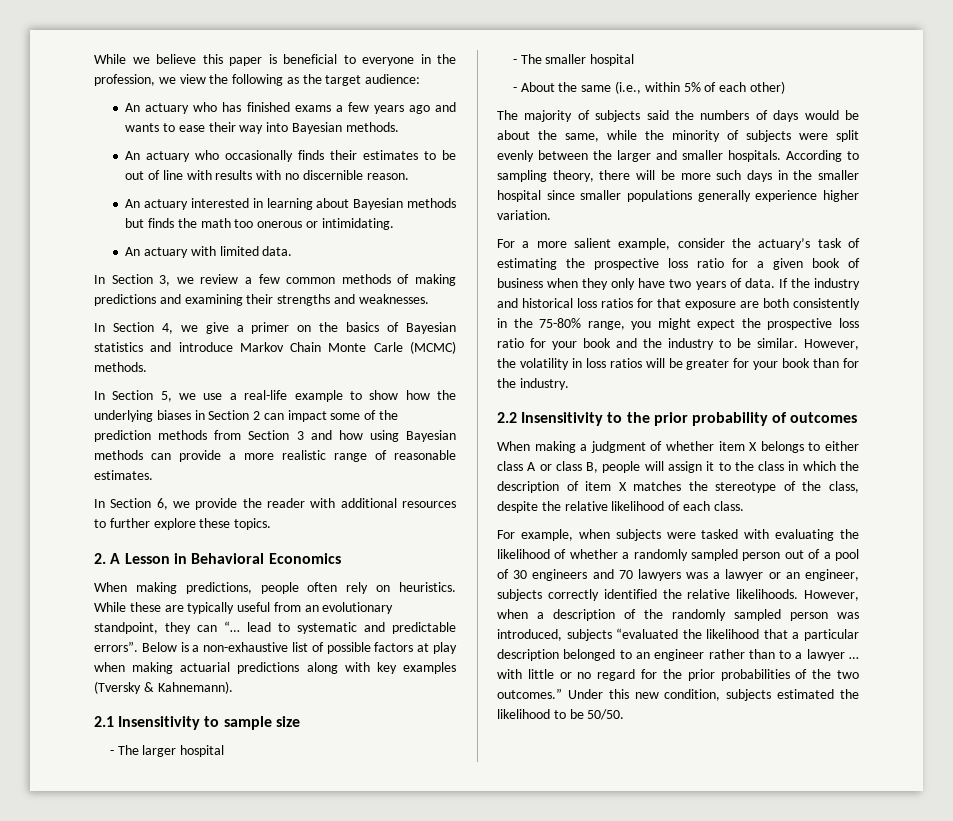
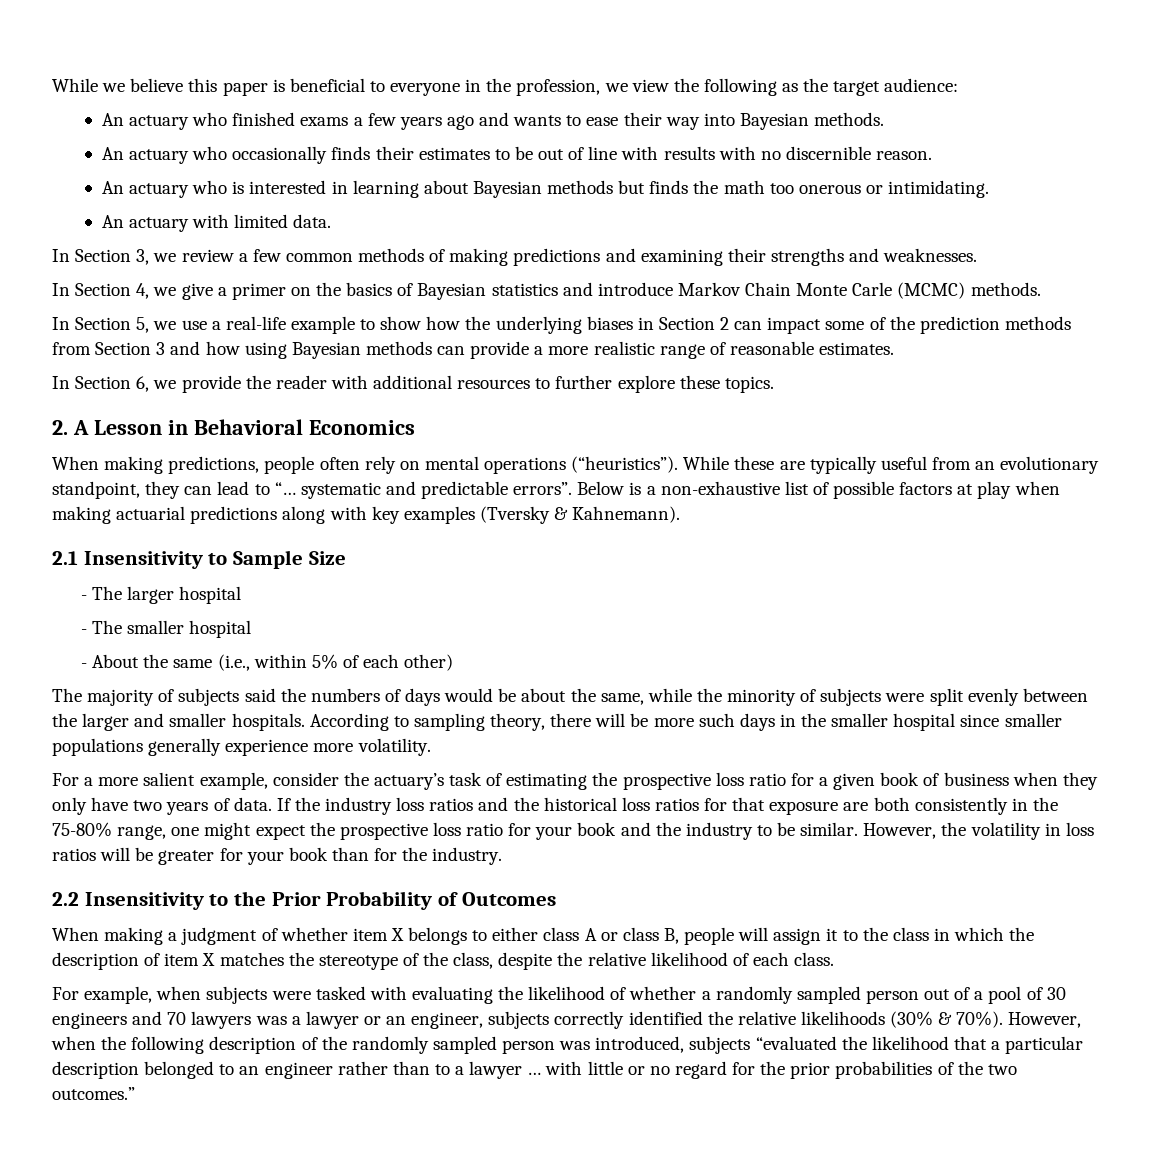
- An actuary who has finished exams a few years ago and wants to ease their way into Bayesian methods.
+ An actuary who finished exams a few years ago and wants to ease their way into Bayesian methods.
- An actuary interested in learning about Bayesian methods but finds the math too onerous or intimidating.
+ An actuary who is interested in learning about Bayesian methods but finds the math too onerous or intimidating.
- When making predictions, people often rely on heuristics.
+ When making predictions, people often rely on mental operations (“heuristics”).
- While these are typically useful from an evolutionary standpoint, they can “… lead to systematic and predictable errors”.
+ While these are typically useful from an evolutionary standpoint, they can lead to “… systematic and predictable errors”.
- 2.1 Insensitivity to sample size
+ 2.1 Insensitivity to Sample Size
- According to sampling theory, there will be more such days in the smaller hospital since smaller populations generally experience higher variation.
+ According to sampling theory, there will be more such days in the smaller hospital since smaller populations generally experience more volatility.
- If the industry and historical loss ratios for that exposure are both consistently in the 75-80% range, you might expect the prospective loss ratio for your book and the industry to be similar.
+ If the industry loss ratios and the historical loss ratios for that exposure are both consistently in the 75-80% range, one might expect the prospective loss ratio for your book and the industry to be similar.
- 2.2 Insensitivity to the prior probability of outcomes
+ 2.2 Insensitivity to the Prior Probability of Outcomes
- For example, when subjects were tasked with evaluating the likelihood of whether a randomly sampled person out of a pool of 30 engineers and 70 lawyers was a lawyer or an engineer, subjects correctly identified the relative likelihoods. However, when a description of the randomly sampled person was introduced, subjects “evaluated the likelihood that a particular description belonged to an engineer rather than to a lawyer … with little or no regard for the prior probabilities of the two outcomes.” Under this new condition, subjects estimated the likelihood to be 50/50.
+ For example, when subjects were tasked with evaluating the likelihood of whether a randomly sampled person out of a pool of 30 engineers and 70 lawyers was a lawyer or an engineer, subjects correctly identified the relative likelihoods (30% & 70%). However, when the following description of the randomly sampled person was introduced, subjects “evaluated the likelihood that a particular description belonged to an engineer rather than to a lawyer … with little or no regard for the prior probabilities of the two outcomes.”

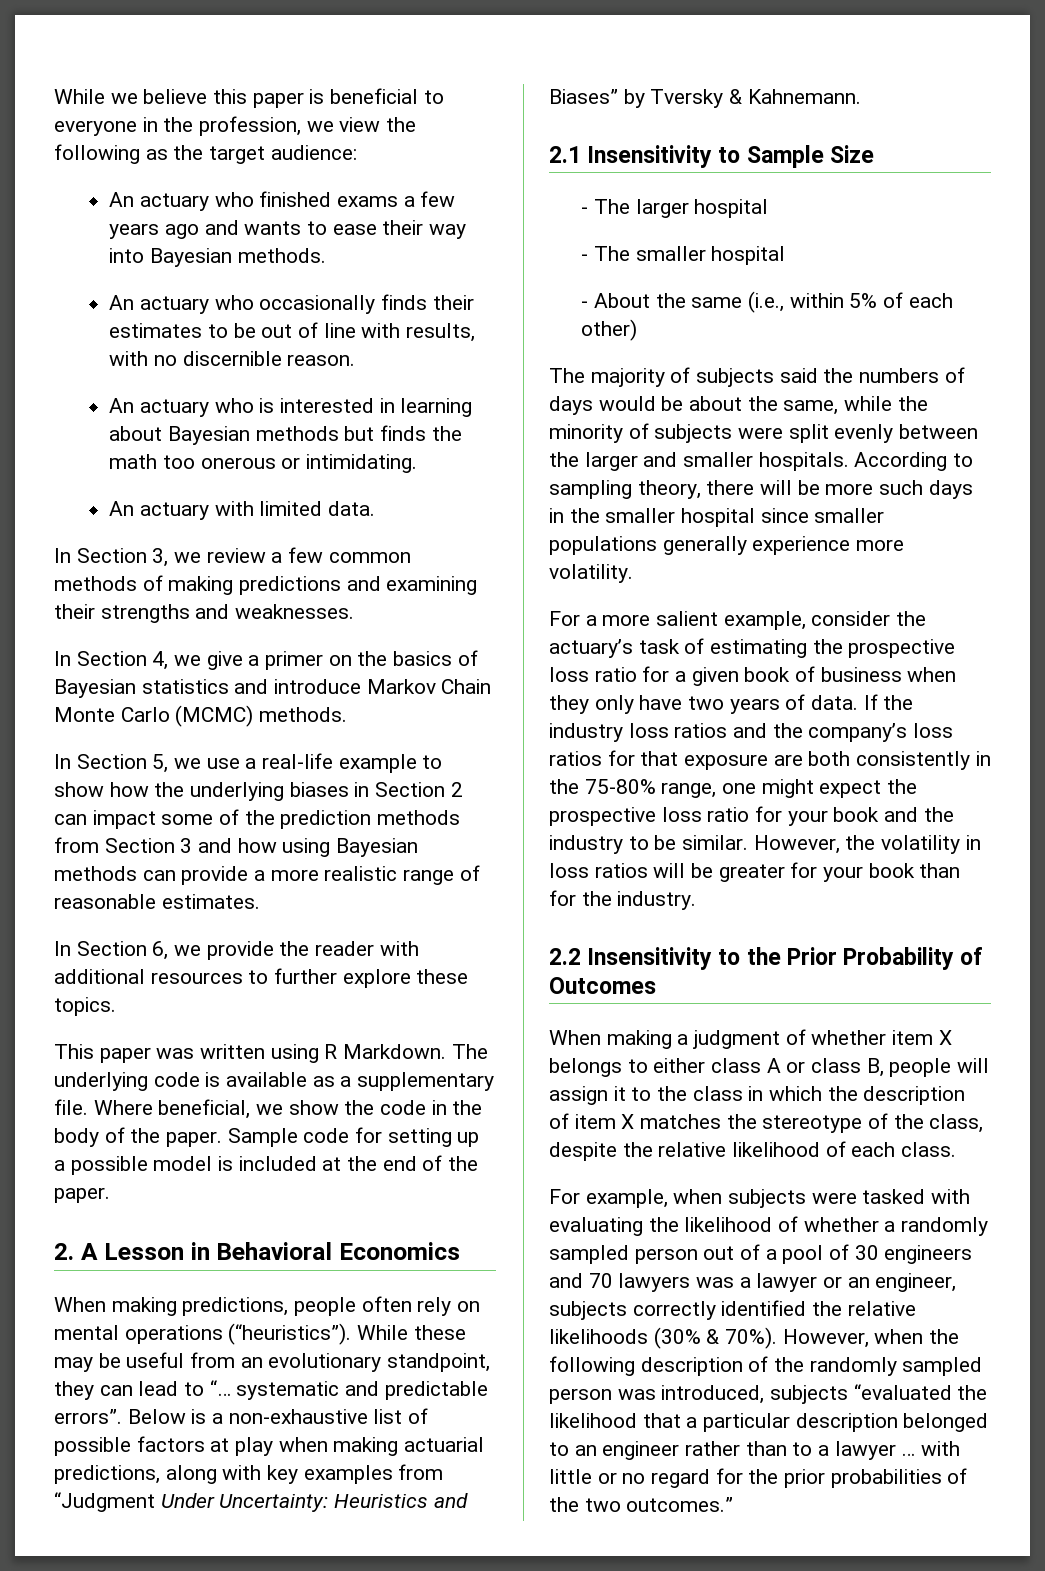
- An actuary who occasionally finds their estimates to be out of line with results with no discernible reason.
+ An actuary who occasionally finds their estimates to be out of line with results, with no discernible reason.
- In Section 4, we give a primer on the basics of Bayesian statistics and introduce Markov Chain Monte Carle (MCMC) methods.
+ In Section 4, we give a primer on the basics of Bayesian statistics and introduce Markov Chain Monte Carlo (MCMC) methods.
+ This paper was written using R Markdown. The underlying code is available as a supplementary file. Where beneficial, we show the code in the body of the paper. Sample code for setting up a possible model is included at the end of the paper.
- While these are typically useful from an evolutionary standpoint, they can lead to “… systematic and predictable errors”.
+ While these may be useful from an evolutionary standpoint, they can lead to “… systematic and predictable errors”.
- Below is a non-exhaustive list of possible factors at play when making actuarial predictions along with key examples (Tversky & Kahnemann).
+ Below is a non-exhaustive list of possible factors at play when making actuarial predictions, along with key examples from “Judgment Under Uncertainty: Heuristics and Biases” by Tversky & Kahnemann.
- If the industry loss ratios and the historical loss ratios for that exposure are both consistently in the 75-80% range, one might expect the prospective loss ratio for your book and the industry to be similar.
+ If the industry loss ratios and the company’s loss ratios for that exposure are both consistently in the 75-80% range, one might expect the prospective loss ratio for your book and the industry to be similar.

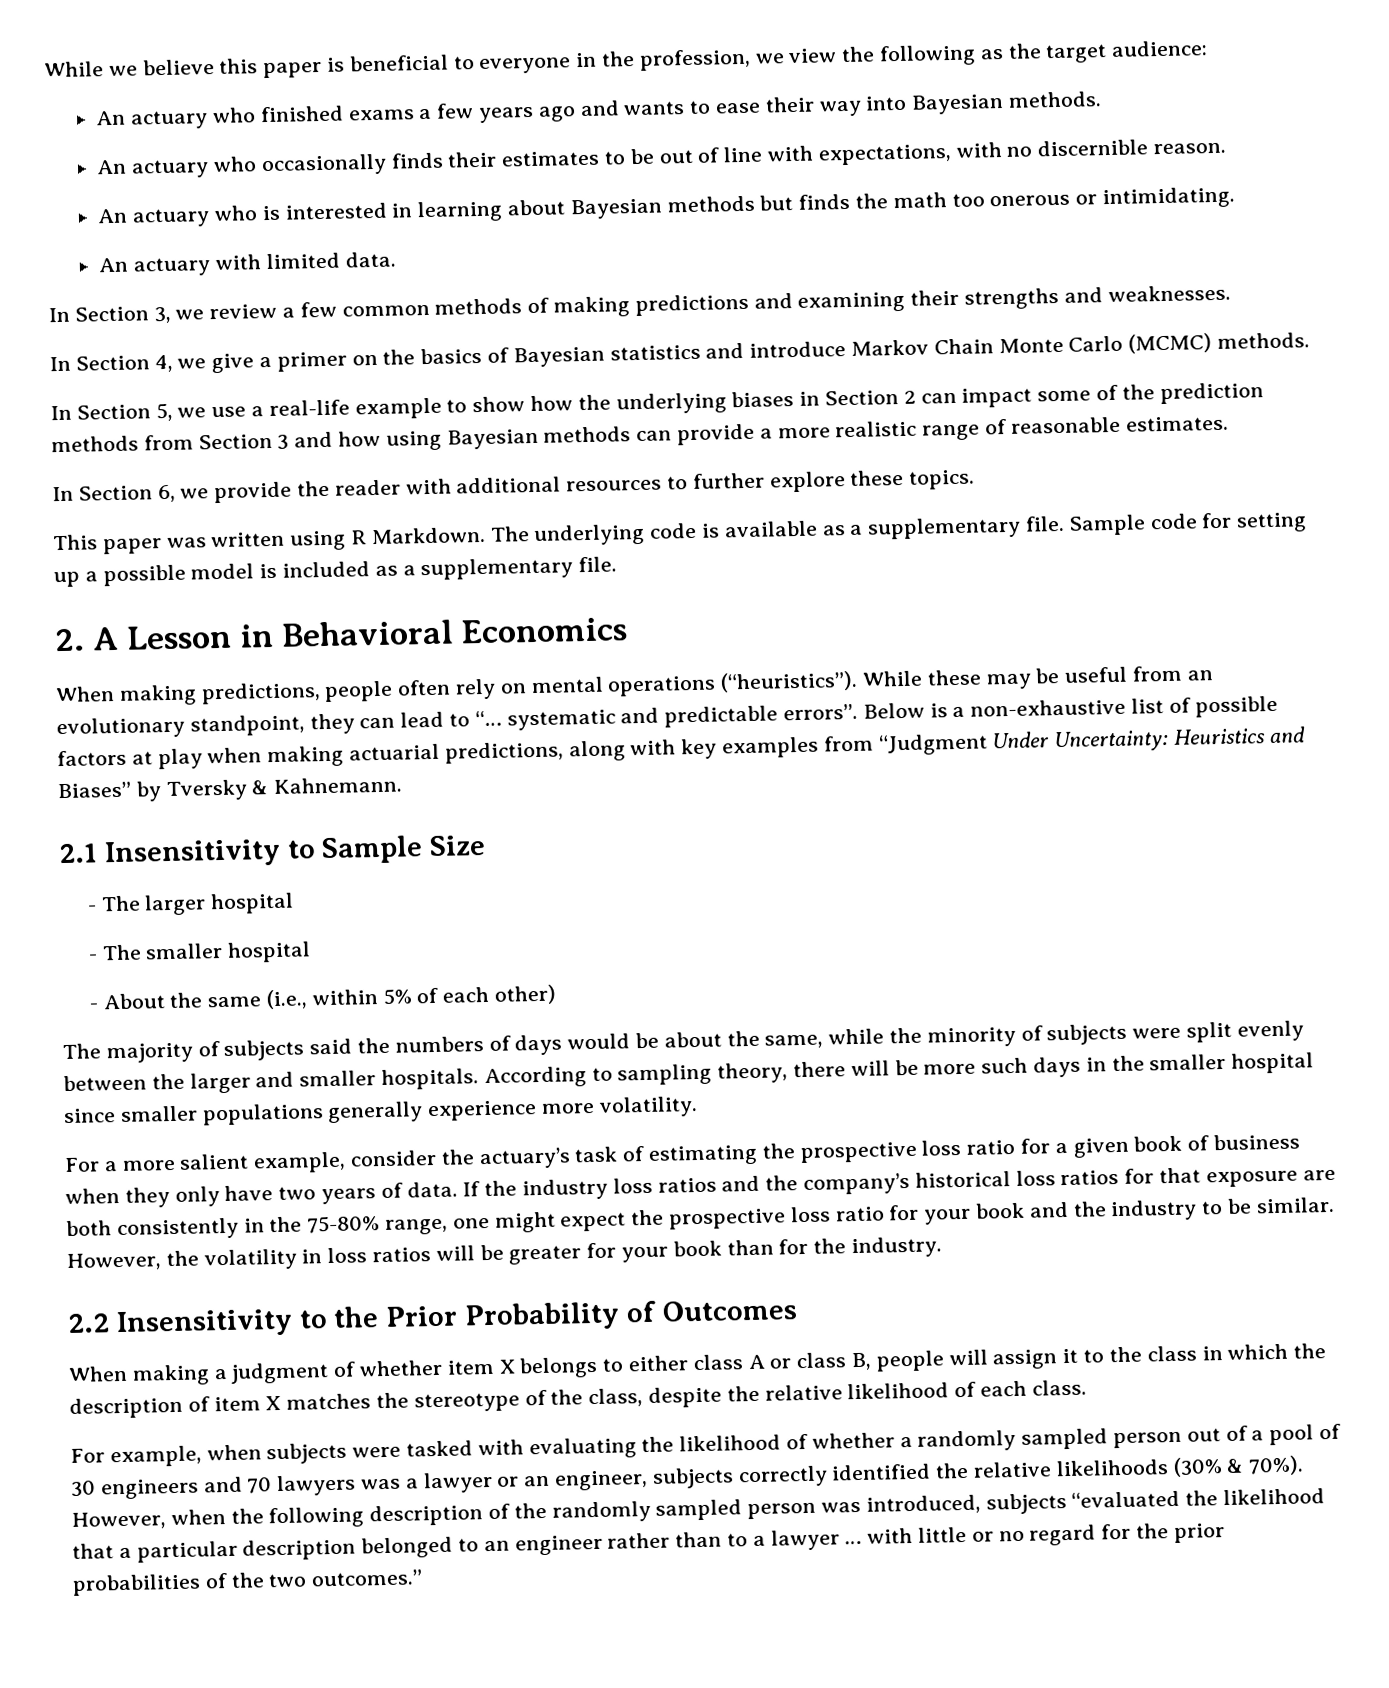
- An actuary who occasionally finds their estimates to be out of line with results, with no discernible reason.
+ An actuary who occasionally finds their estimates to be out of line with expectations, with no discernible reason.
- Where beneficial, we show the code in the body of the paper.
- Sample code for setting up a possible model is included at the end of the paper.
+ Sample code for setting up a possible model is included as a supplementary file.
- If the industry loss ratios and the company’s loss ratios for that exposure are both consistently in the 75-80% range, one might expect the prospective loss ratio for your book and the industry to be similar.
+ If the industry loss ratios and the company’s historical loss ratios for that exposure are both consistently in the 75-80% range, one might expect the prospective loss ratio for your book and the industry to be similar.

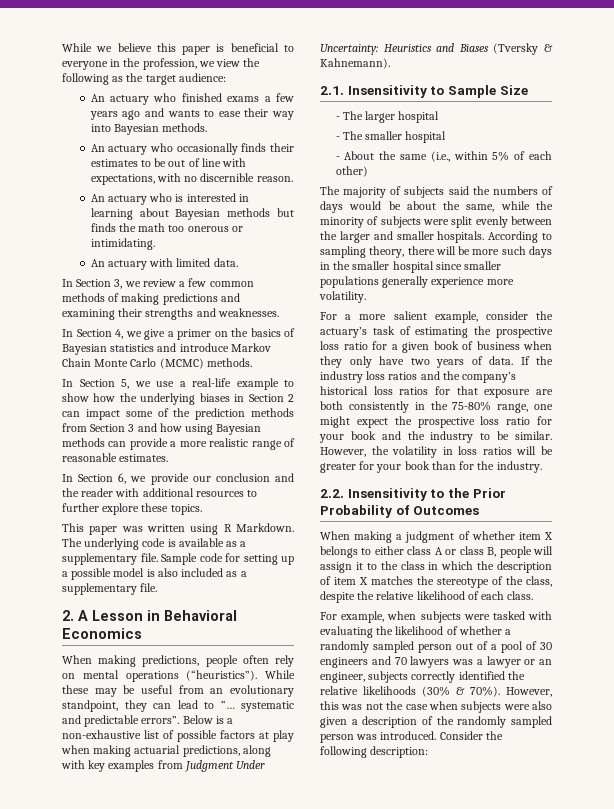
- In Section 6, we provide the reader with additional resources to further explore these topics.
+ In Section 6, we provide our conclusion and the reader with additional resources to further explore these topics.
- Sample code for setting up a possible model is included as a supplementary file.
+ Sample code for setting up a possible model is also included as a supplementary file.
- Below is a non-exhaustive list of possible factors at play when making actuarial predictions, along with key examples from “Judgment Under Uncertainty: Heuristics and Biases” by Tversky & Kahnemann.
- 2.1 Insensitivity to Sample Size
+ Below is a non-exhaustive list of possible factors at play when making actuarial predictions, along with key examples from Judgment Under Uncertainty: Heuristics and Biases (Tversky & Kahnemann).
+ 2.1. Insensitivity to Sample Size
- 2.2 Insensitivity to the Prior Probability of Outcomes
+ 2.2. Insensitivity to the Prior Probability of Outcomes
- However, when the following description of the randomly sampled person was introduced, subjects “evaluated the likelihood that a particular description belonged to an engineer rather than to a lawyer … with little or no regard for the prior probabilities of the two outcomes.”
+ However, this was not the case when subjects were also given a description of the randomly sampled person was introduced. Consider the following description:

